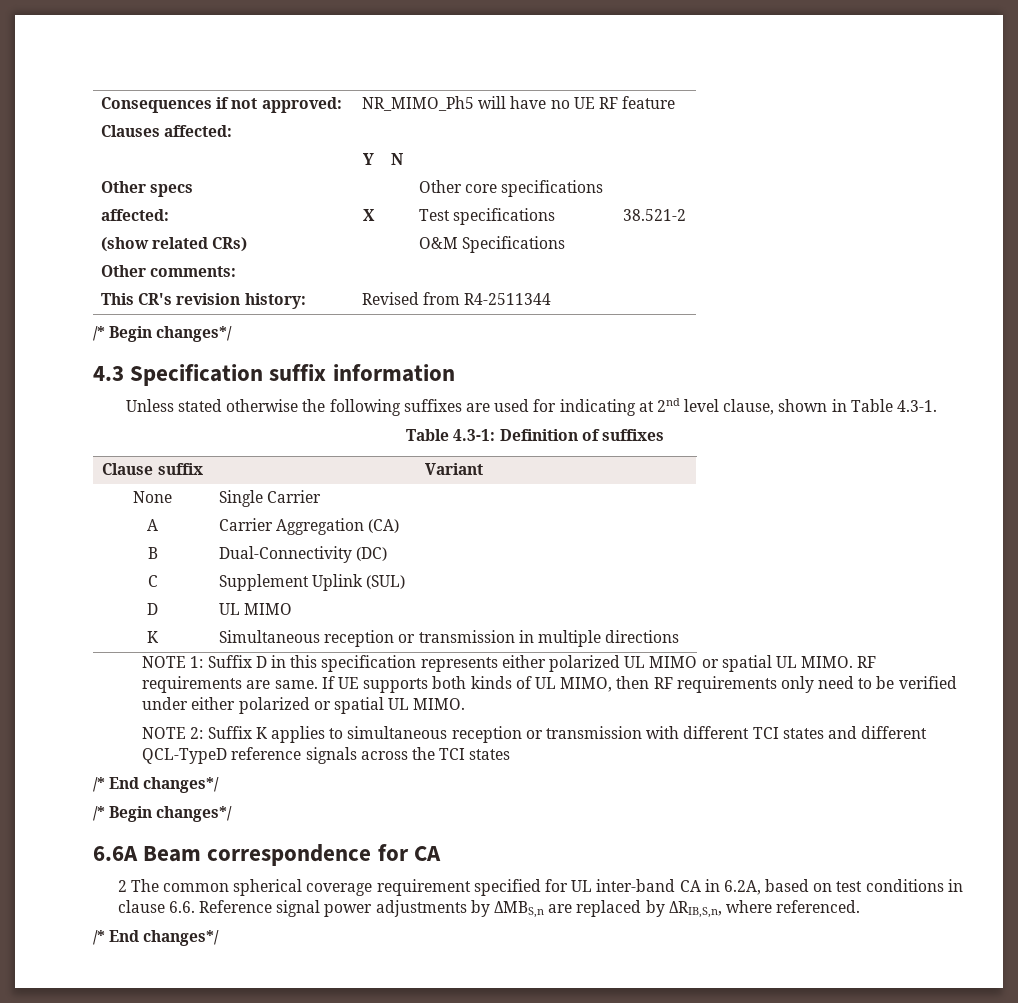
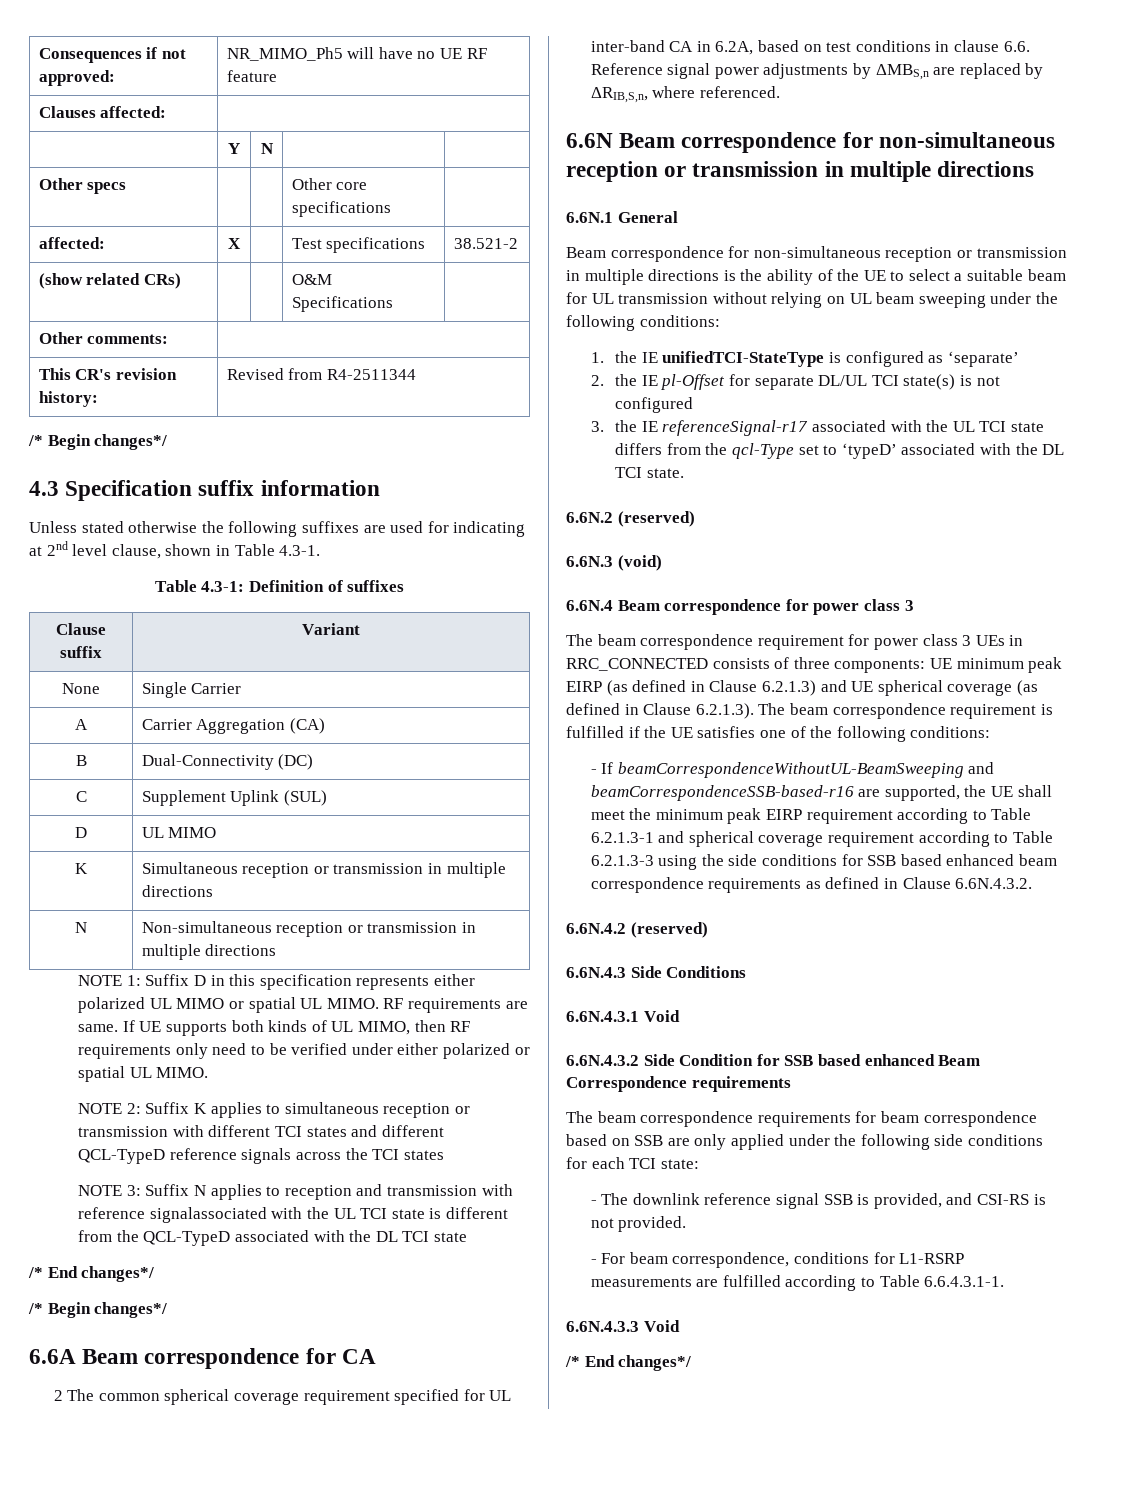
+ N | Non-simultaneous reception or transmission in multiple directions
+ NOTE 3: Suffix N applies to reception and transmission with reference signalassociated with the UL TCI state is different from the QCL-TypeD associated with the DL TCI state
+ 6.6N Beam correspondence for non-simultaneous reception or transmission in multiple directions
+ 6.6N.1 General
+ Beam correspondence for non-simultaneous reception or transmission in multiple directions is the ability of the UE to select a suitable beam for UL transmission without relying on UL beam sweeping under the following conditions:
+ 1. the IE unifiedTCI-StateType is configured as ‘separate’
+ 2. the IE pl-Offset for separate DL/UL TCI state(s) is not configured
+ 3. the IE referenceSignal-r17 associated with the UL TCI state differs from the qcl-Type set to ‘typeD’ associated with the DL TCI state.
+ 6.6N.2 (reserved)
+ 6.6N.3 (void)
+ 6.6N.4 Beam correspondence for power class 3
+ The beam correspondence requirement for power class 3 UEs in RRC_CONNECTED consists of three components: UE minimum peak EIRP (as defined in Clause 6.2.1.3) and UE spherical coverage (as defined in Clause 6.2.1.3). The beam correspondence requirement is fulfilled if the UE satisfies one of the following conditions:
+ - If beamCorrespondenceWithoutUL-BeamSweeping and beamCorrespondenceSSB-based-r16 are supported, the UE shall meet the minimum peak EIRP requirement according to Table 6.2.1.3-1 and spherical coverage requirement according to Table 6.2.1.3-3 using the side conditions for SSB based enhanced beam correspondence requirements as defined in Clause 6.6N.4.3.2.
+ 6.6N.4.2 (reserved)
+ 6.6N.4.3 Side Conditions
+ 6.6N.4.3.1 Void
+ 6.6N.4.3.2 Side Condition for SSB based enhanced Beam Correspondence requirements
+ The beam correspondence requirements for beam correspondence based on SSB are only applied under the following side conditions for each TCI state:
+ - The downlink reference signal SSB is provided, and CSI-RS is not provided.
+ - For beam correspondence, conditions for L1-RSRP measurements are fulfilled according to Table 6.6.4.3.1-1.
+ 6.6N.4.3.3 Void

